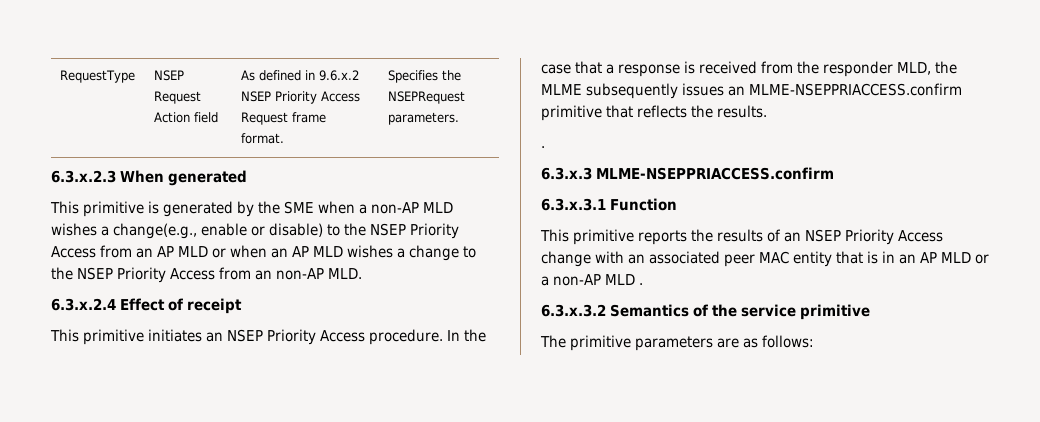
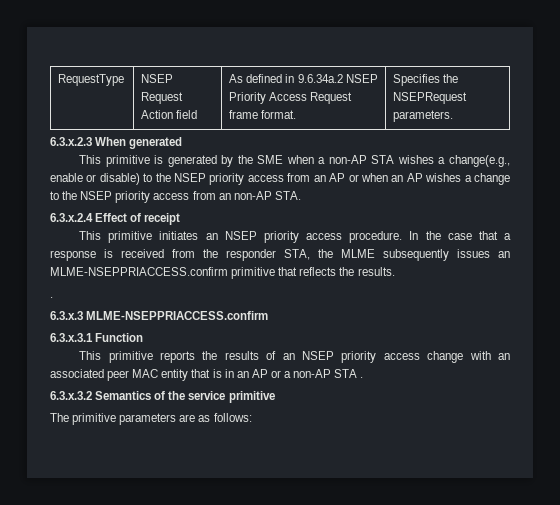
- RequestType | NSEP Request Action field | As defined in 9.6.x.2 NSEP Priority Access Request frame format. | Specifies the NSEPRequest parameters.
+ RequestType | NSEP Request Action field | As defined in 9.6.34a.2 NSEP Priority Access Request frame format. | Specifies the NSEPRequest parameters.
- This primitive is generated by the SME when a non-AP MLD wishes a change(e.g., enable or disable) to the NSEP Priority Access from an AP MLD or when an AP MLD wishes a change to the NSEP Priority Access from an non-AP MLD.
+ This primitive is generated by the SME when a non-AP STA wishes a change(e.g., enable or disable) to the NSEP priority access from an AP or when an AP wishes a change to the NSEP priority access from an non-AP STA.
- This primitive initiates an NSEP Priority Access procedure.
+ This primitive initiates an NSEP priority access procedure.
- In the case that a response is received from the responder MLD, the MLME subsequently issues an MLME-NSEPPRIACCESS.confirm primitive that reflects the results.
+ In the case that a response is received from the responder STA, the MLME subsequently issues an MLME-NSEPPRIACCESS.confirm primitive that reflects the results.
- This primitive reports the results of an NSEP Priority Access change with an associated peer MAC entity that is in an AP MLD or a non-AP MLD .
+ This primitive reports the results of an NSEP priority access change with an associated peer MAC entity that is in an AP or a non-AP STA .

